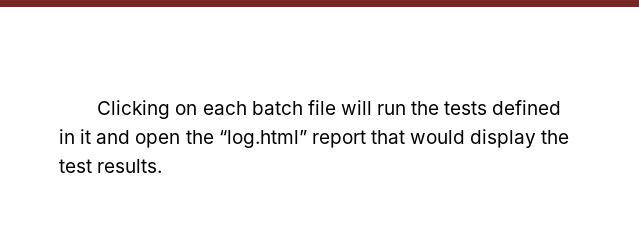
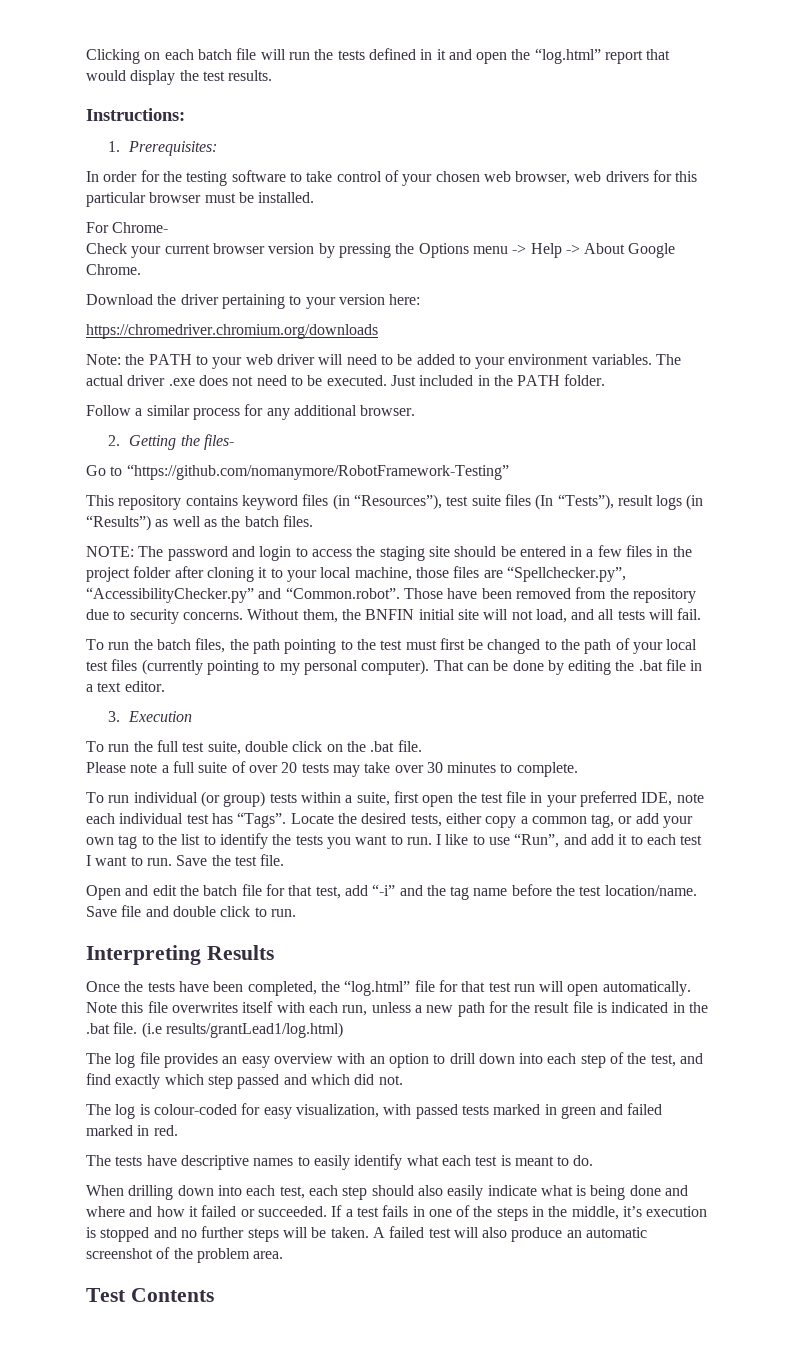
+ Instructions:
+ 1. Prerequisites:
+ In order for the testing software to take control of your chosen web browser, web drivers for this particular browser must be installed.
+ For Chrome-
+ Check your current browser version by pressing the Options menu -> Help -> About Google Chrome.
+ Download the driver pertaining to your version here:
+ https://chromedriver.chromium.org/downloads
+ Note: the PATH to your web driver will need to be added to your environment variables. The actual driver .exe does not need to be executed. Just included in the PATH folder.
+ Follow a similar process for any additional browser.
+ 2. Getting the files-
+ Go to “https://github.com/nomanymore/RobotFramework-Testing”
+ This repository contains keyword files (in “Resources”), test suite files (In “Tests”), result logs (in “Results”) as well as the batch files.
+ NOTE: The password and login to access the staging site should be entered in a few files in the project folder after cloning it to your local machine, those files are “Spellchecker.py”, “AccessibilityChecker.py” and “Common.robot”. Those have been removed from the repository due to security concerns. Without them, the BNFIN initial site will not load, and all tests will fail.
+ To run the batch files, the path pointing to the test must first be changed to the path of your local test files (currently pointing to my personal computer). That can be done by editing the .bat file in a text editor.
+ 3. Execution
+ To run the full test suite, double click on the .bat file.
+ Please note a full suite of over 20 tests may take over 30 minutes to complete.
+ To run individual (or group) tests within a suite, first open the test file in your preferred IDE, note each individual test has “Tags”. Locate the desired tests, either copy a common tag, or add your own tag to the list to identify the tests you want to run. I like to use “Run”, and add it to each test I want to run. Save the test file.
+ Open and edit the batch file for that test, add “-i” and the tag name before the test location/name. Save file and double click to run.
+ Interpreting Results
+ Once the tests have been completed, the “log.html” file for that test run will open automatically. Note this file overwrites itself with each run, unless a new path for the result file is indicated in the .bat file. (i.e results/grantLead1/log.html)
+ The log file provides an easy overview with an option to drill down into each step of the test, and find exactly which step passed and which did not.
+ The log is colour-coded for easy visualization, with passed tests marked in green and failed marked in red.
+ The tests have descriptive names to easily identify what each test is meant to do.
+ When drilling down into each test, each step should also easily indicate what is being done and where and how it failed or succeeded. If a test fails in one of the steps in the middle, it’s execution is stopped and no further steps will be taken. A failed test will also produce an automatic screenshot of the problem area.
+ Test Contents

